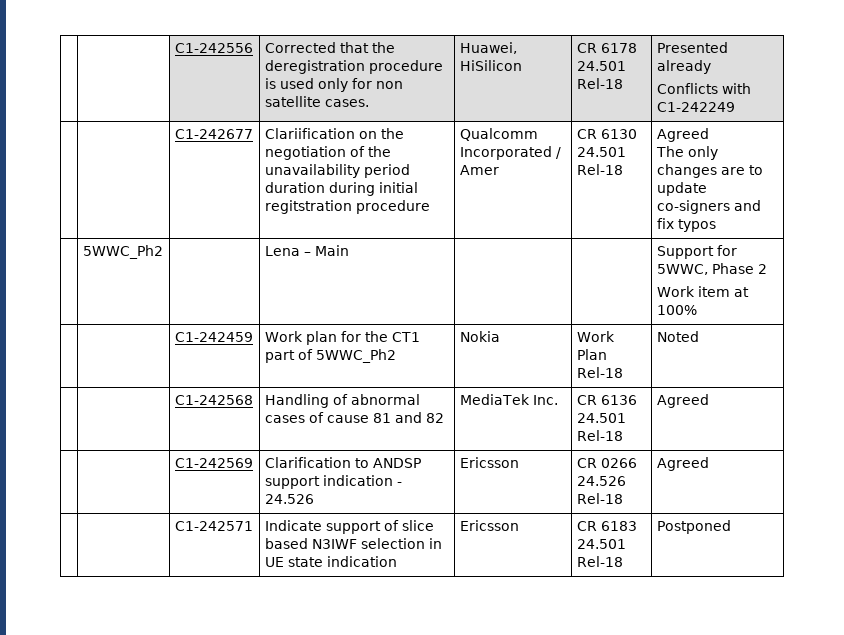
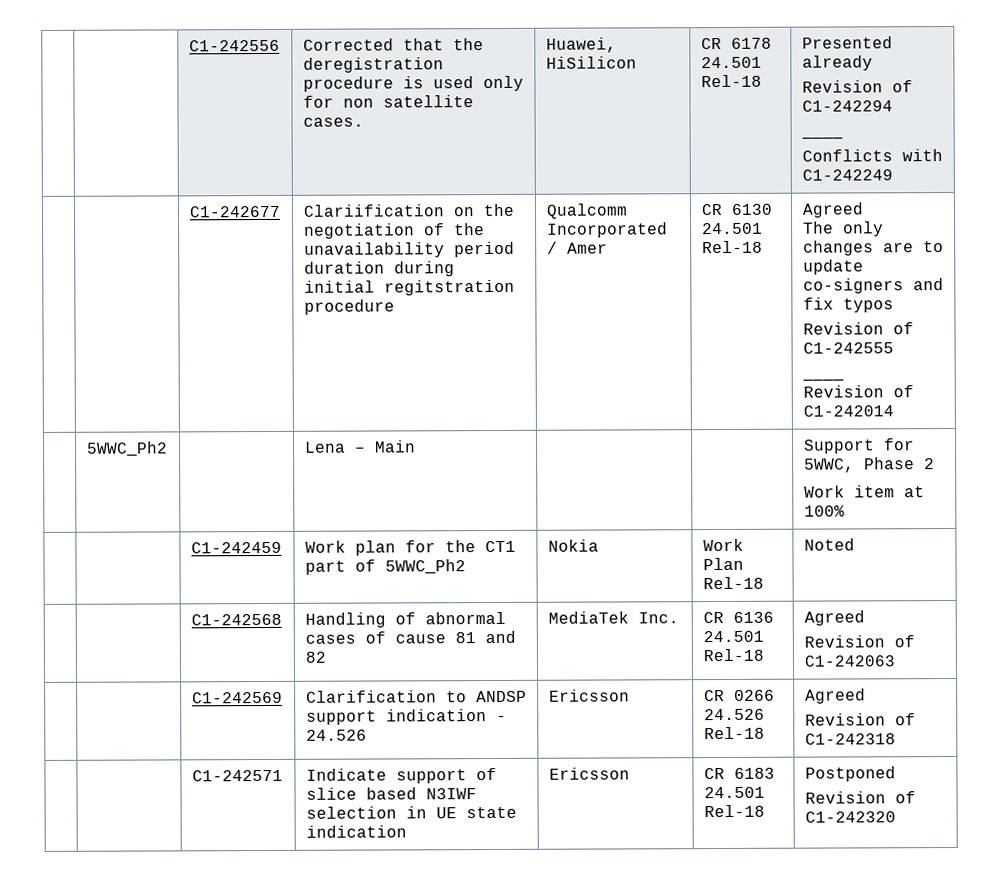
  | | C1-242556 | Corrected that the deregistration procedure is used only for non satellite cases. | Huawei, HiSilicon | CR 6178 24.501 Rel-18 | Presented already
+ Revision of C1-242294
+ ____
  | | C1-242677 | Clariification on the negotiation of the unavailability period duration during initial regitstration procedure | Qualcomm Incorporated / Amer | CR 6130 24.501 Rel-18 | Agreed
  The only changes are to update co-signers and fix typos
+ Revision of C1-242555
+ ____
+ Revision of C1-242014
  | | C1-242568 | Handling of abnormal cases of cause 81 and 82 | MediaTek Inc. | CR 6136 24.501 Rel-18 | Agreed
+ Revision of C1-242063
  | | C1-242569 | Clarification to ANDSP support indication - 24.526 | Ericsson | CR 0266 24.526 Rel-18 | Agreed
+ Revision of C1-242318
  | | C1-242571 | Indicate support of slice based N3IWF selection in UE state indication | Ericsson | CR 6183 24.501 Rel-18 | Postponed
+ Revision of C1-242320

